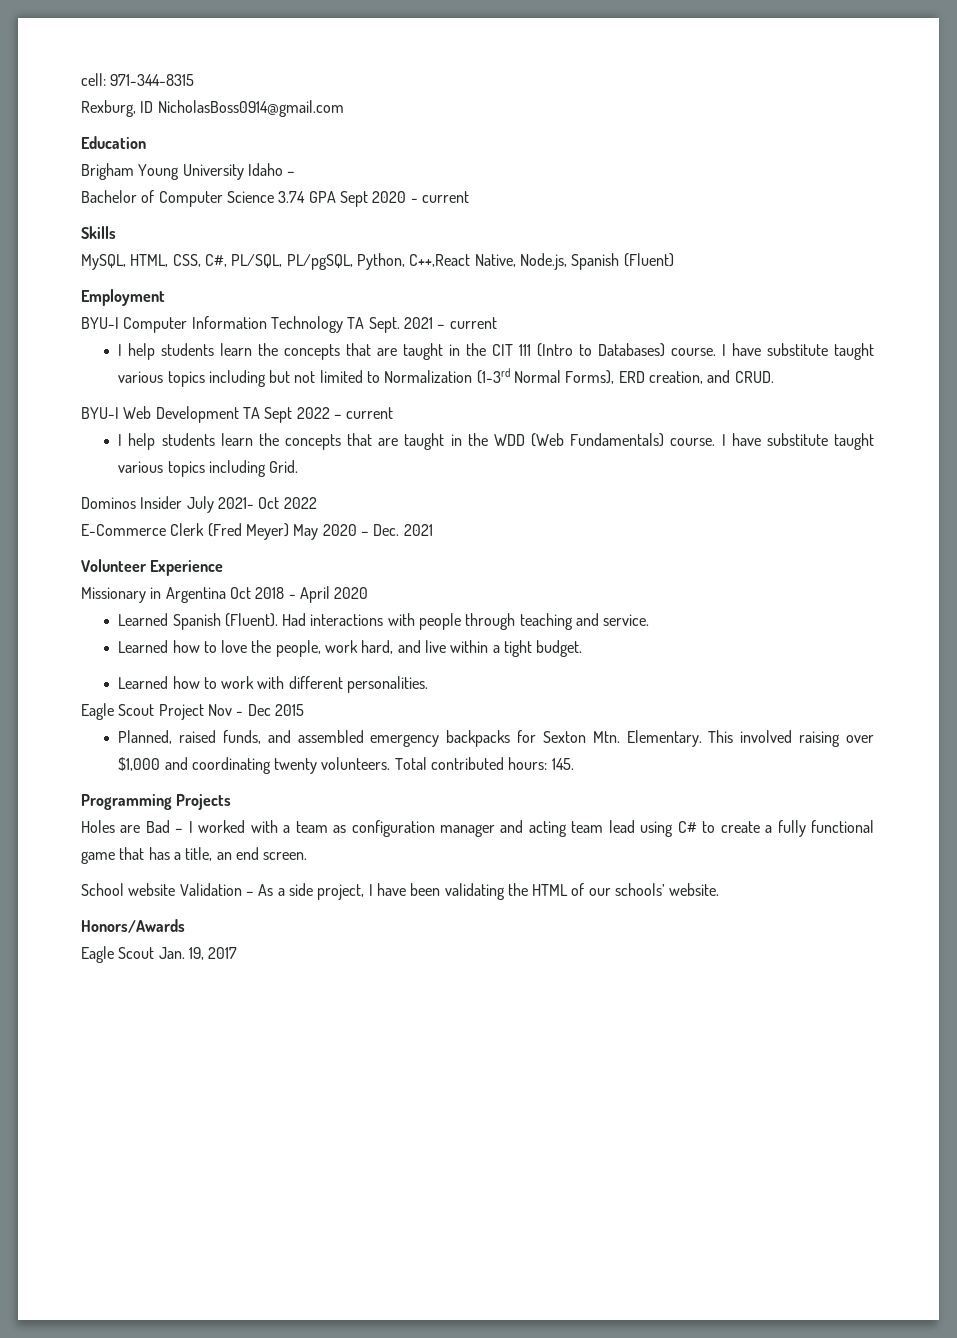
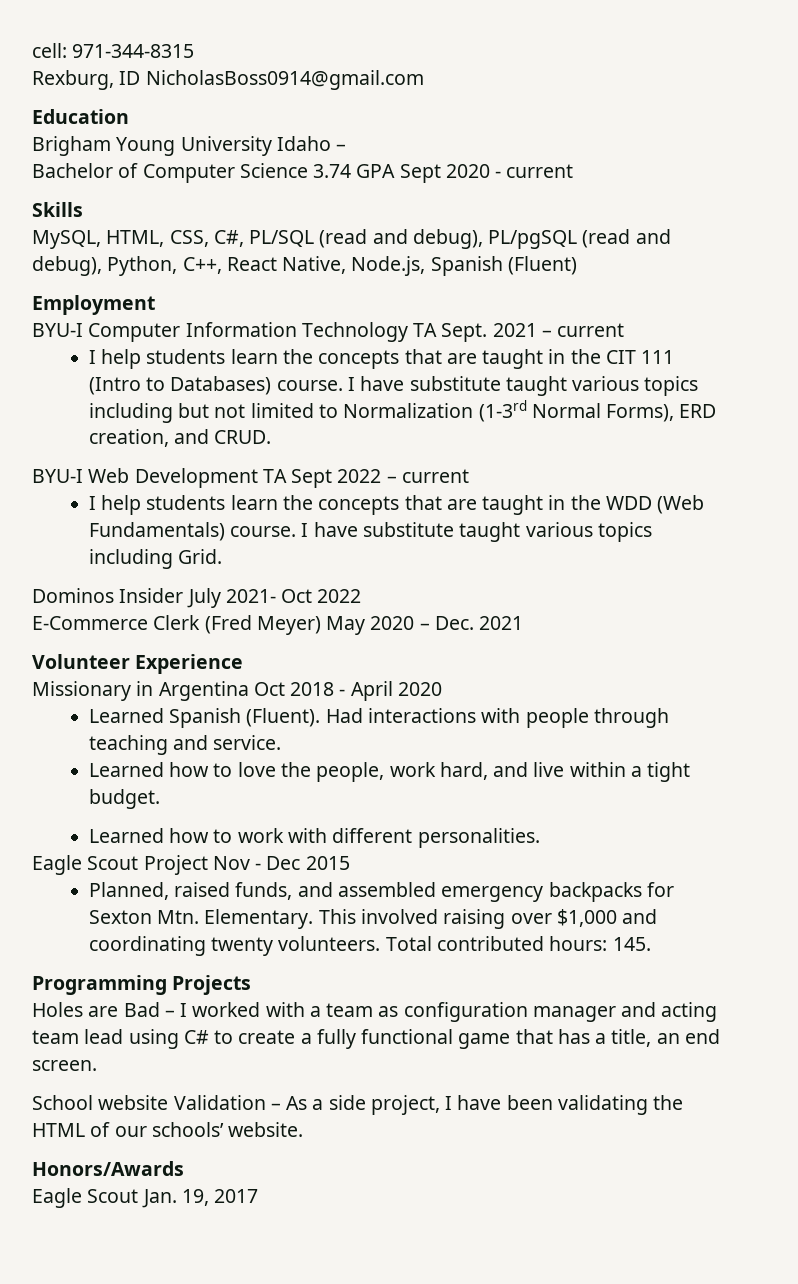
- MySQL, HTML, CSS, C#, PL/SQL, PL/pgSQL, Python, C++,React Native, Node.js, Spanish (Fluent)
+ MySQL, HTML, CSS, C#, PL/SQL (read and debug), PL/pgSQL (read and debug), Python, C++, React Native, Node.js, Spanish (Fluent)

